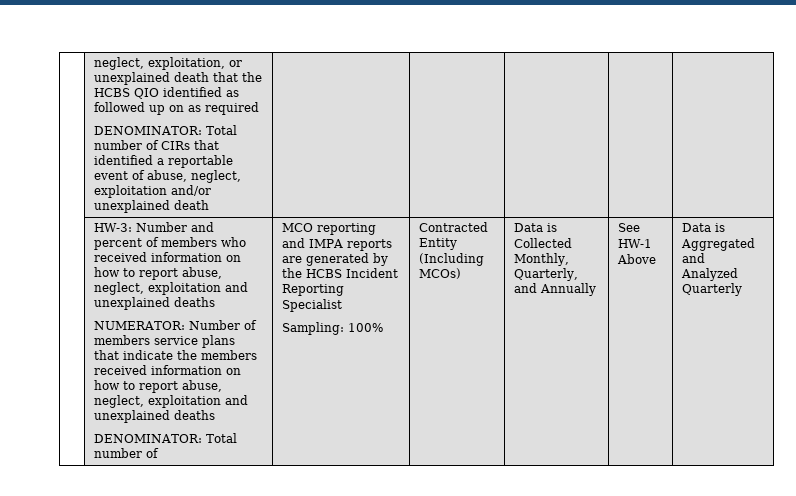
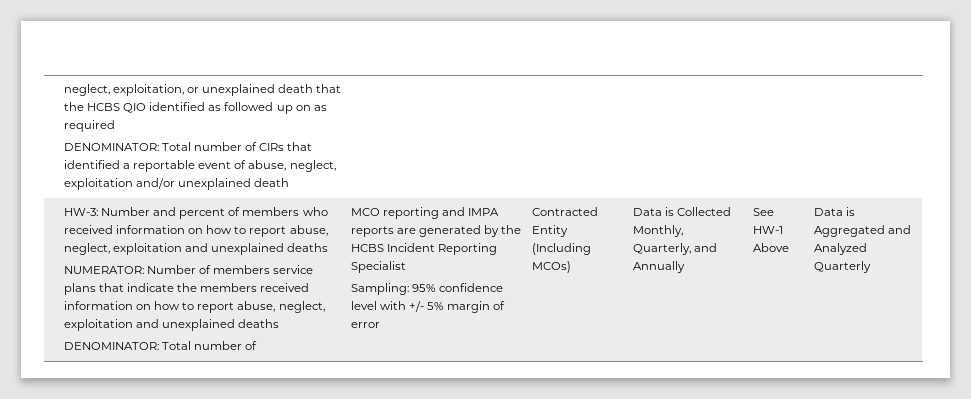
- Sampling: 100%
+ Sampling: 95% confidence level with +/- 5% margin of error

